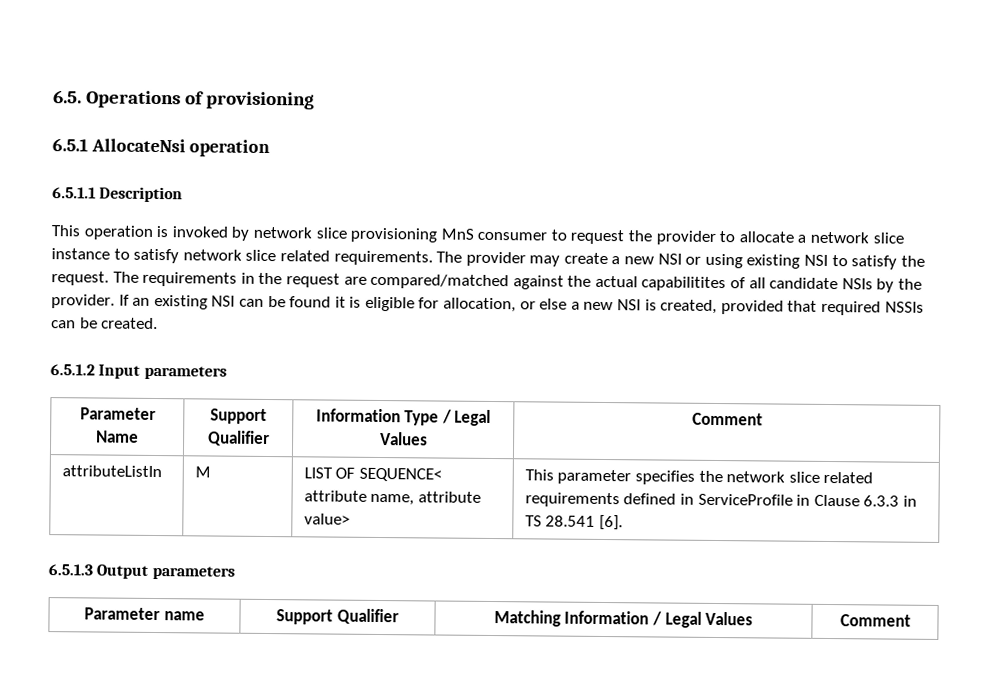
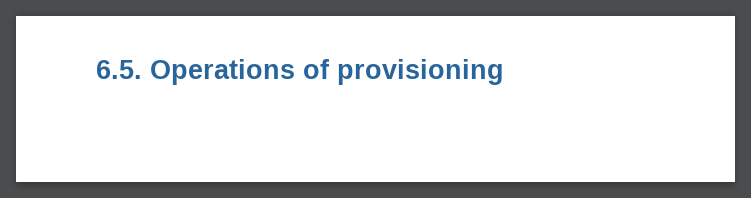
- 6.5.1 AllocateNsi operation
- 6.5.1.1 Description
- This operation is invoked by network slice provisioning MnS consumer to request the provider to allocate a network slice instance to satisfy network slice related requirements. The provider may create a new NSI or using existing NSI to satisfy the request. The requirements in the request are compared/matched against the actual capabilitites of all candidate NSIs by the provider. If an existing NSI can be found it is eligible for allocation, or else a new NSI is created, provided that required NSSIs can be created.
- 6.5.1.2 Input parameters
- Parameter Name | Support Qualifier | Information Type / Legal Values | Comment
- attributeListIn | M | LIST OF SEQUENCE< attribute name, attribute value> | This parameter specifies the network slice related requirements defined in ServiceProfile in Clause 6.3.3 in TS 28.541 [6].
- 6.5.1.3 Output parameters
- Parameter name | Support Qualifier | Matching Information / Legal Values | Comment

